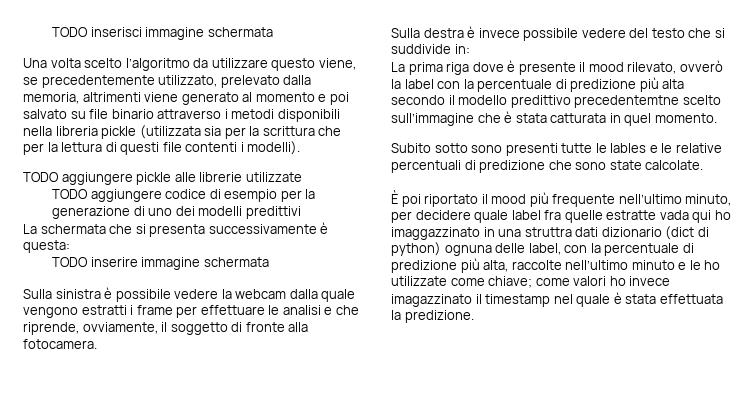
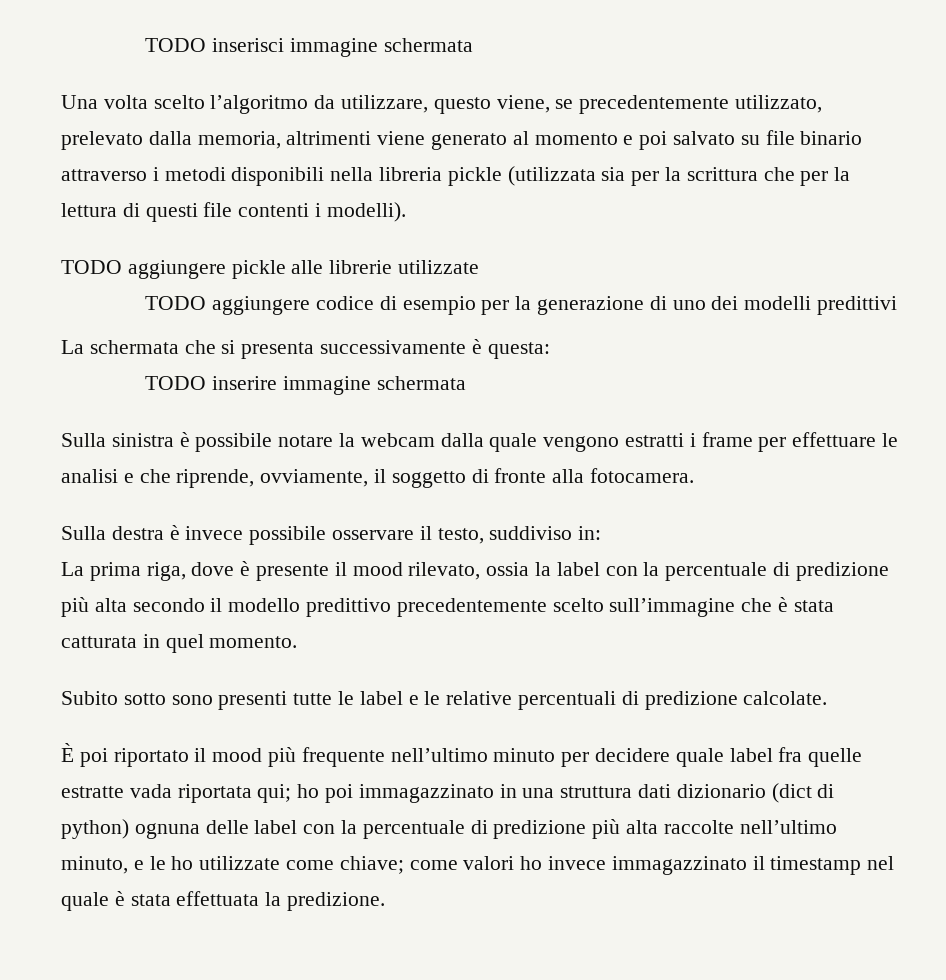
- Una volta scelto l’algoritmo da utilizzare questo viene, se precedentemente utilizzato, prelevato dalla memoria, altrimenti viene generato al momento e poi salvato su file binario attraverso i metodi disponibili nella libreria pickle (utilizzata sia per la scrittura che per la lettura di questi file contenti i modelli).
+ Una volta scelto l’algoritmo da utilizzare, questo viene, se precedentemente utilizzato, prelevato dalla memoria, altrimenti viene generato al momento e poi salvato su file binario attraverso i metodi disponibili nella libreria pickle (utilizzata sia per la scrittura che per la lettura di questi file contenti i modelli).
- Sulla sinistra è possibile vedere la webcam dalla quale vengono estratti i frame per effettuare le analisi e che riprende, ovviamente, il soggetto di fronte alla fotocamera.
+ Sulla sinistra è possibile notare la webcam dalla quale vengono estratti i frame per effettuare le analisi e che riprende, ovviamente, il soggetto di fronte alla fotocamera.
- Sulla destra è invece possibile vedere del testo che si suddivide in:
+ Sulla destra è invece possibile osservare il testo, suddiviso in:
- La prima riga dove è presente il mood rilevato, ovverò la label con la percentuale di predizione più alta secondo il modello predittivo precedentemtne scelto sull’immagine che è stata catturata in quel momento.
+ La prima riga, dove è presente il mood rilevato, ossia la label con la percentuale di predizione più alta secondo il modello predittivo precedentemente scelto sull’immagine che è stata catturata in quel momento.
- Subito sotto sono presenti tutte le lables e le relative percentuali di predizione che sono state calcolate.
+ Subito sotto sono presenti tutte le label e le relative percentuali di predizione calcolate.
- È poi riportato il mood più frequente nell’ultimo minuto, per decidere quale label fra quelle estratte vada qui ho imaggazzinato in una struttra dati dizionario (dict di python) ognuna delle label, con la percentuale di predizione più alta, raccolte nell’ultimo minuto e le ho utilizzate come chiave; come valori ho invece imagazzinato il timestamp nel quale è stata effettuata la predizione.
+ È poi riportato il mood più frequente nell’ultimo minuto per decidere quale label fra quelle estratte vada riportata qui; ho poi immagazzinato in una struttura dati dizionario (dict di python) ognuna delle label con la percentuale di predizione più alta raccolte nell’ultimo minuto, e le ho utilizzate come chiave; come valori ho invece immagazzinato il timestamp nel quale è stata effettuata la predizione.

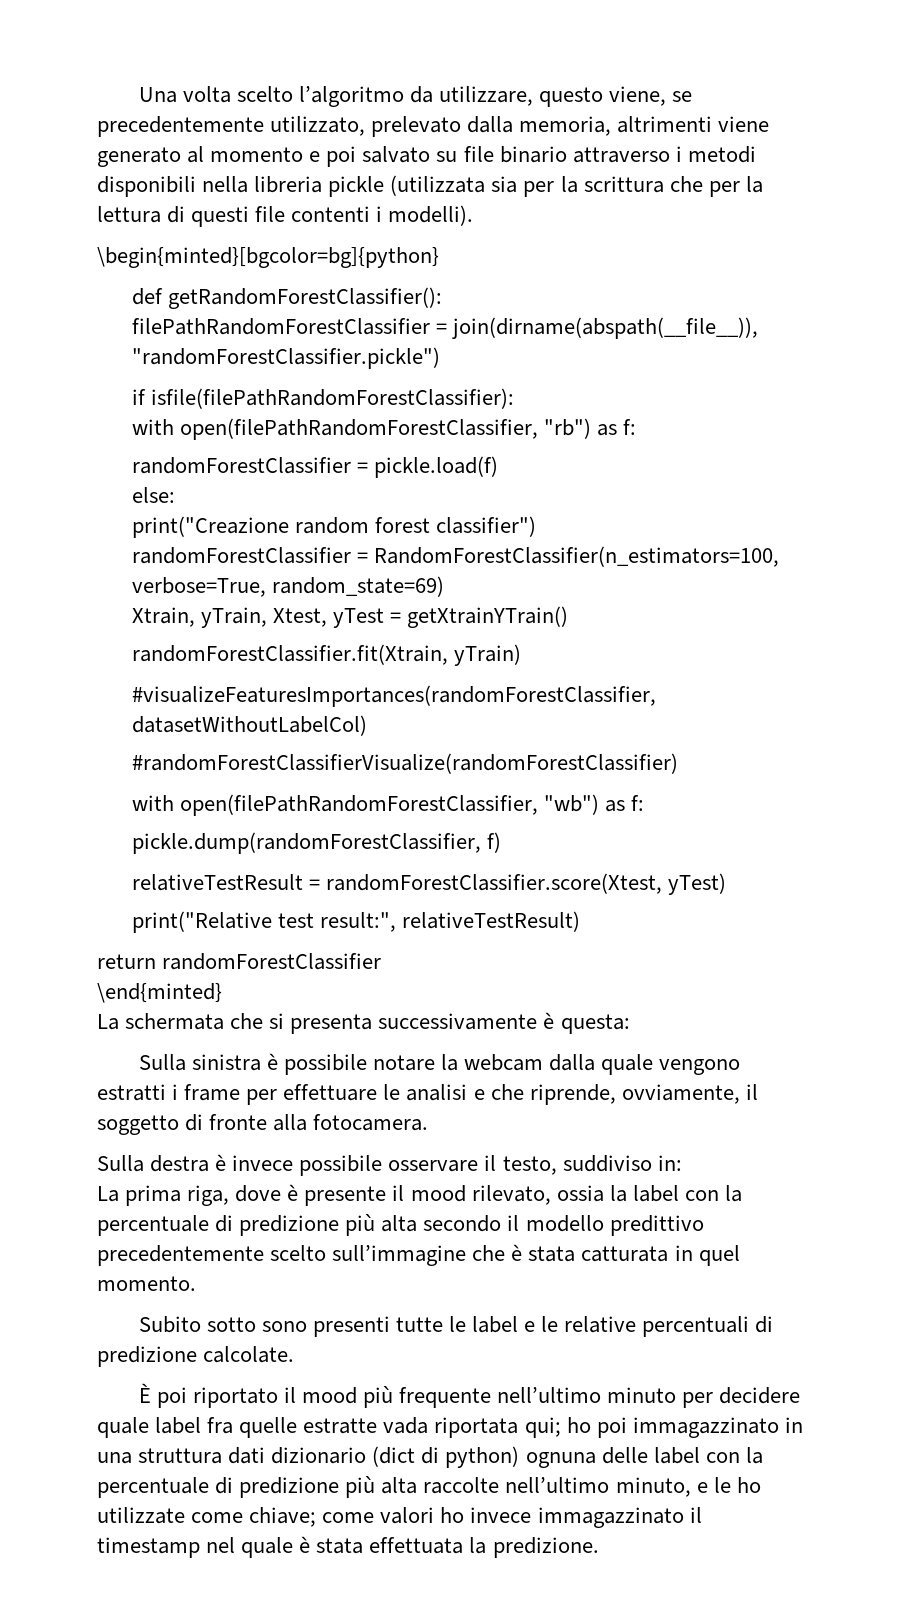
- TODO inserisci immagine schermata
- TODO aggiungere pickle alle librerie utilizzate
- TODO aggiungere codice di esempio per la generazione di uno dei modelli predittivi
+ \begin{minted}[bgcolor=bg]{python}
+ def getRandomForestClassifier():
+ filePathRandomForestClassifier = join(dirname(abspath(__file__)), "randomForestClassifier.pickle")
+ if isfile(filePathRandomForestClassifier):
+ with open(filePathRandomForestClassifier, "rb") as f:
+ randomForestClassifier = pickle.load(f)
+ else:
+ print("Creazione random forest classifier")
+ randomForestClassifier = RandomForestClassifier(n_estimators=100, verbose=True, random_state=69)
+ Xtrain, yTrain, Xtest, yTest = getXtrainYTrain()
+ randomForestClassifier.fit(Xtrain, yTrain)
+ #visualizeFeaturesImportances(randomForestClassifier, datasetWithoutLabelCol)
+ #randomForestClassifierVisualize(randomForestClassifier)
+ with open(filePathRandomForestClassifier, "wb") as f:
+ pickle.dump(randomForestClassifier, f)
+ relativeTestResult = randomForestClassifier.score(Xtest, yTest)
+ print("Relative test result:", relativeTestResult)
+ return randomForestClassifier
+ \end{minted}
- TODO inserire immagine schermata

